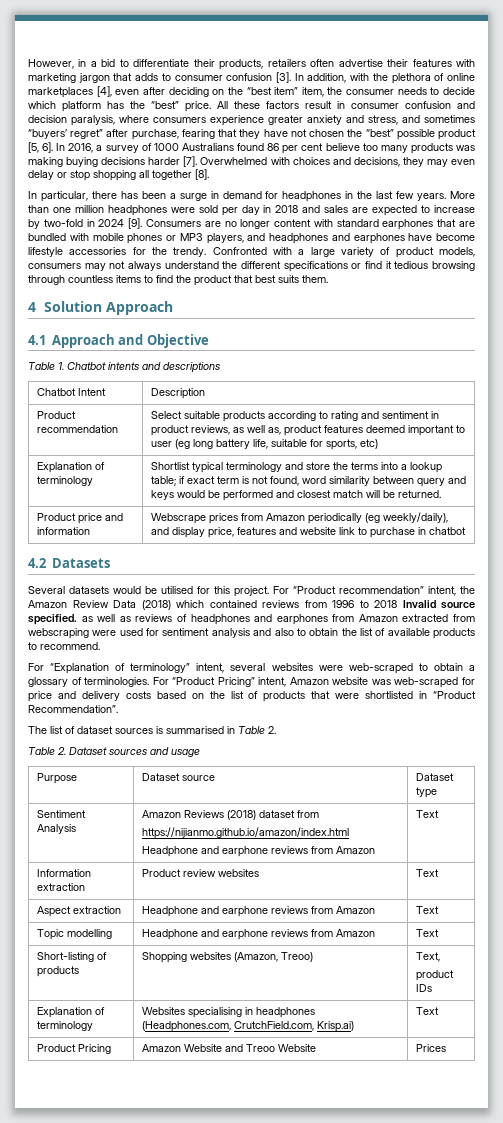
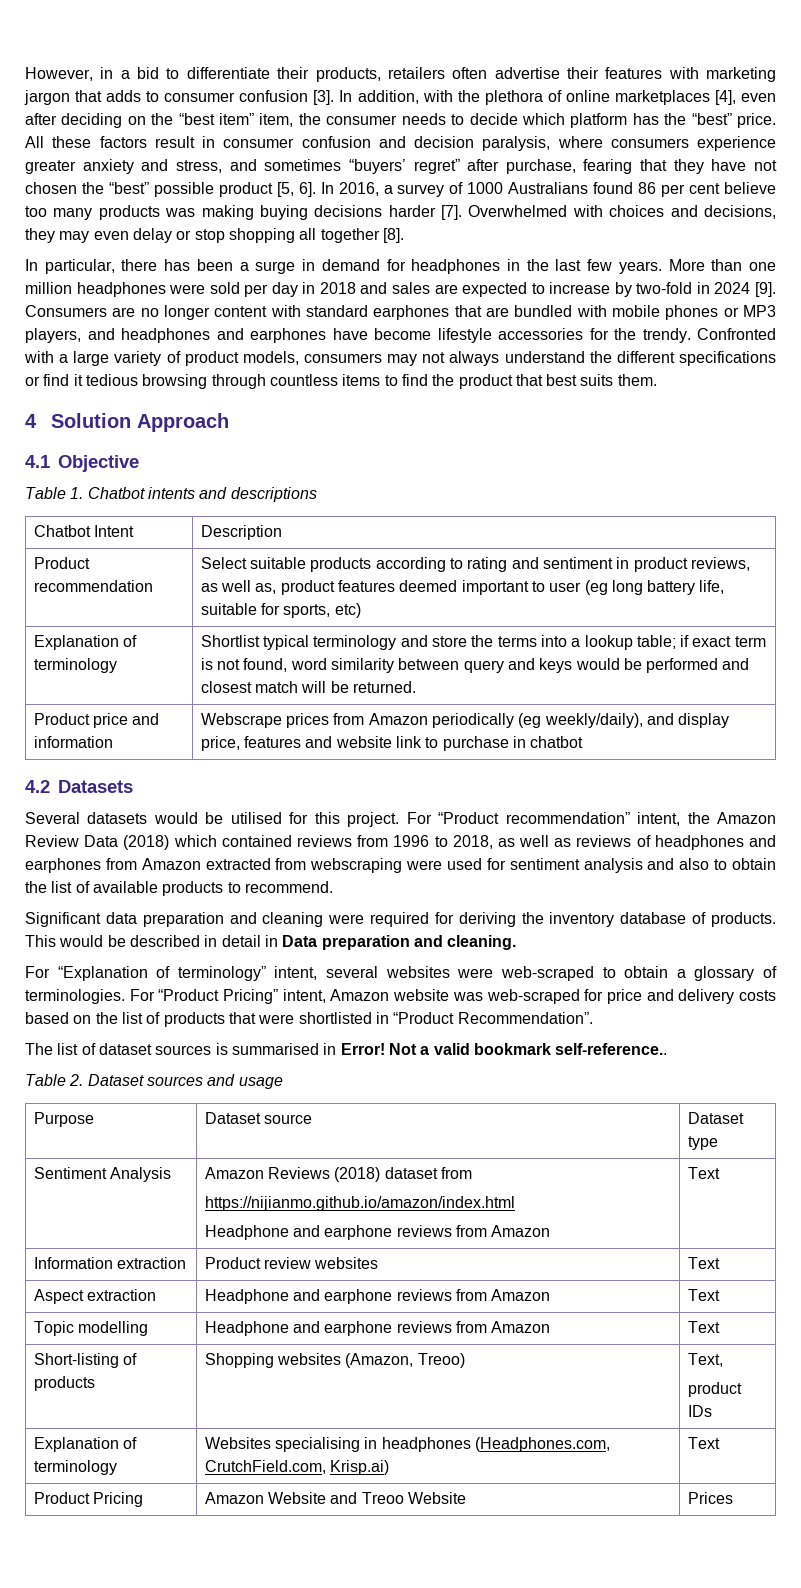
- 4.1 Approach and Objective
+ 4.1 Objective
- For “Product recommendation” intent, the Amazon Review Data (2018) which contained reviews from 1996 to 2018 Invalid source specified. as well as reviews of headphones and earphones from Amazon extracted from webscraping were used for sentiment analysis and also to obtain the list of available products to recommend.
+ For “Product recommendation” intent, the Amazon Review Data (2018) which contained reviews from 1996 to 2018, as well as reviews of headphones and earphones from Amazon extracted from webscraping were used for sentiment analysis and also to obtain the list of available products to recommend.
+ Significant data preparation and cleaning were required for deriving the inventory database of products. This would be described in detail in Data preparation and cleaning.
- The list of dataset sources is summarised in Table 2.
+ The list of dataset sources is summarised in Error! Not a valid bookmark self-reference..

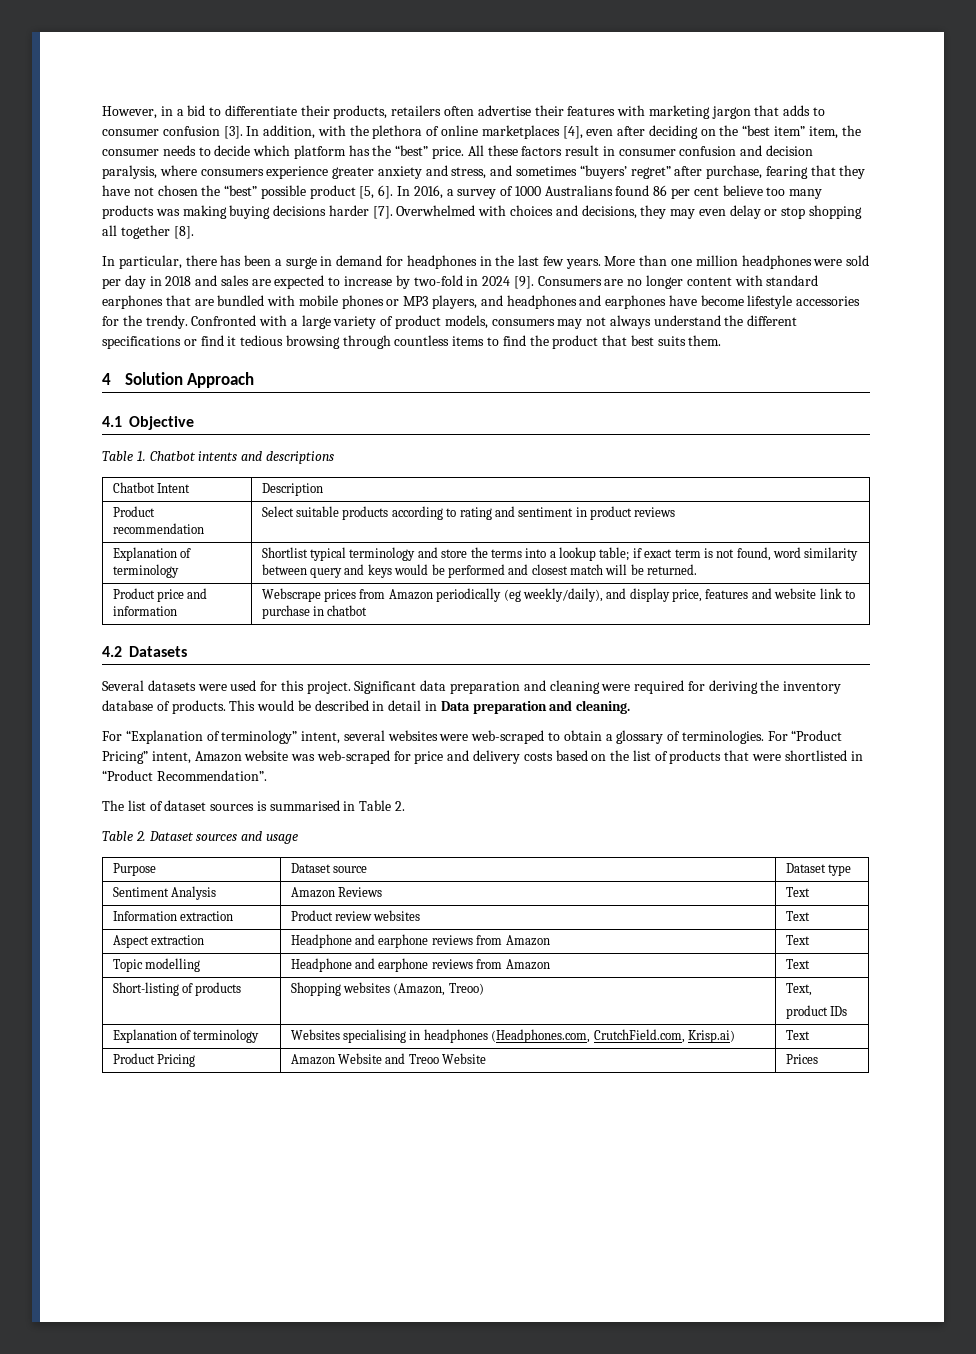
- Product recommendation | Select suitable products according to rating and sentiment in product reviews, as well as, product features deemed important to user (eg long battery life, suitable for sports, etc)
+ Product recommendation | Select suitable products according to rating and sentiment in product reviews
- Several datasets would be utilised for this project. For “Product recommendation” intent, the Amazon Review Data (2018) which contained reviews from 1996 to 2018, as well as reviews of headphones and earphones from Amazon extracted from webscraping were used for sentiment analysis and also to obtain the list of available products to recommend.
- Significant data preparation and cleaning were required for deriving the inventory database of products.
+ Several datasets were used for this project. Significant data preparation and cleaning were required for deriving the inventory database of products.
- The list of dataset sources is summarised in Error! Not a valid bookmark self-reference..
+ The list of dataset sources is summarised in Table 2.
- Sentiment Analysis | Amazon Reviews (2018) dataset from
- https://nijianmo.github.io/amazon/index.html
- Headphone and earphone reviews from Amazon | Text
+ Sentiment Analysis | Amazon Reviews | Text

